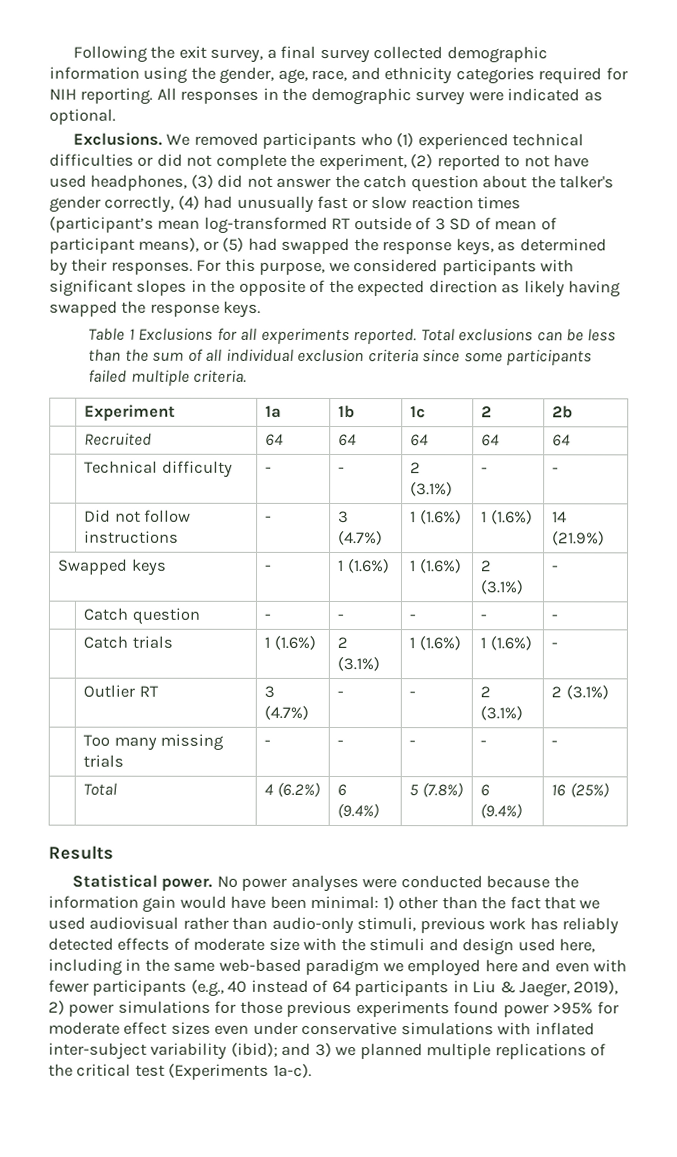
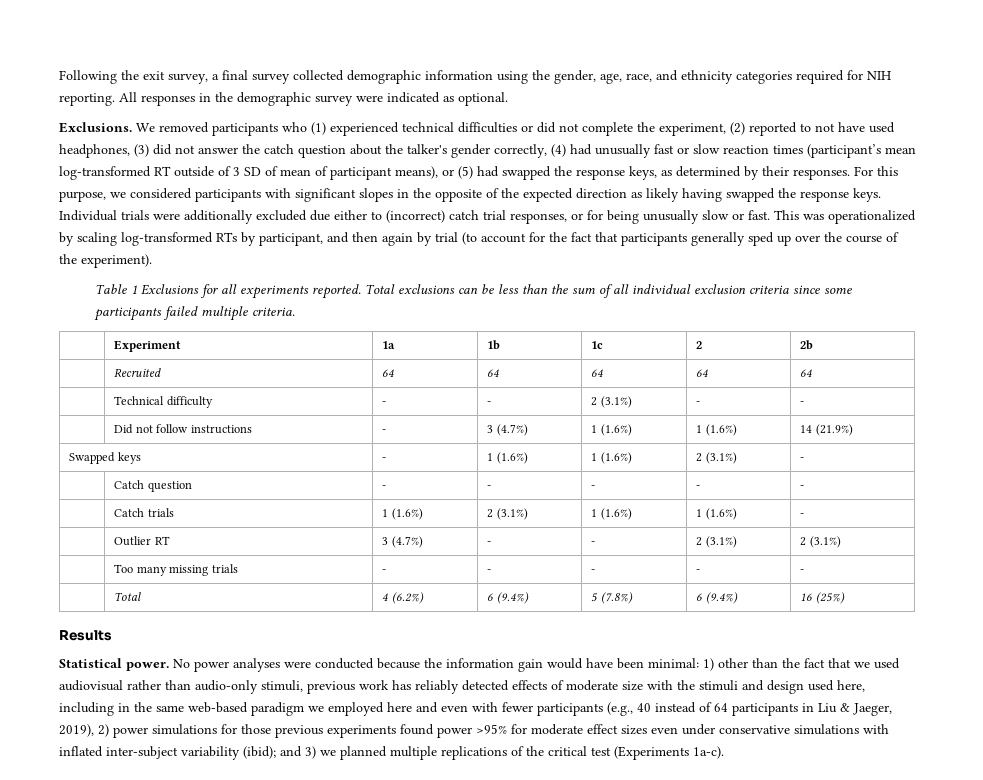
+ Individual trials were additionally excluded due either to (incorrect) catch trial responses, or for being unusually slow or fast. This was operationalized by scaling log-transformed RTs by participant, and then again by trial (to account for the fact that participants generally sped up over the course of the experiment).

